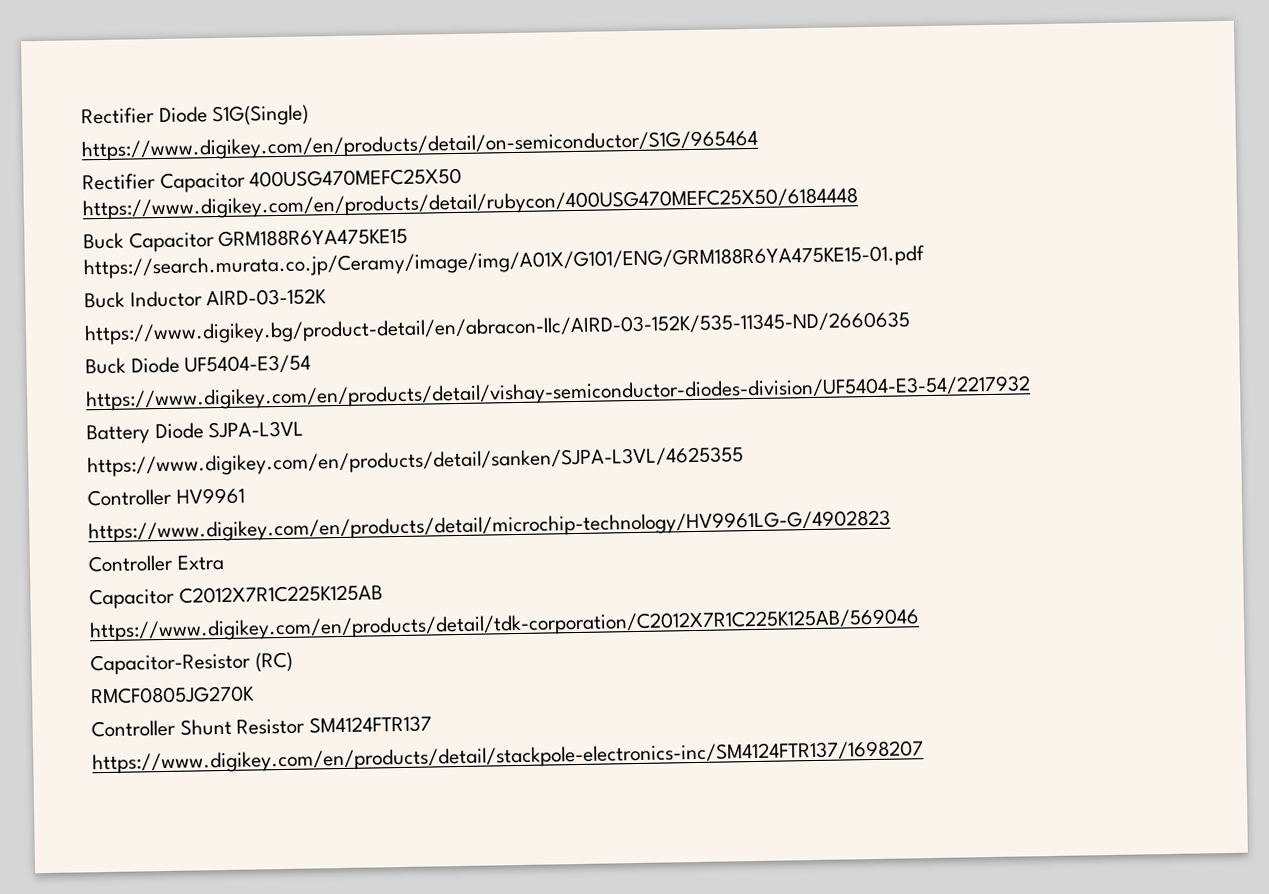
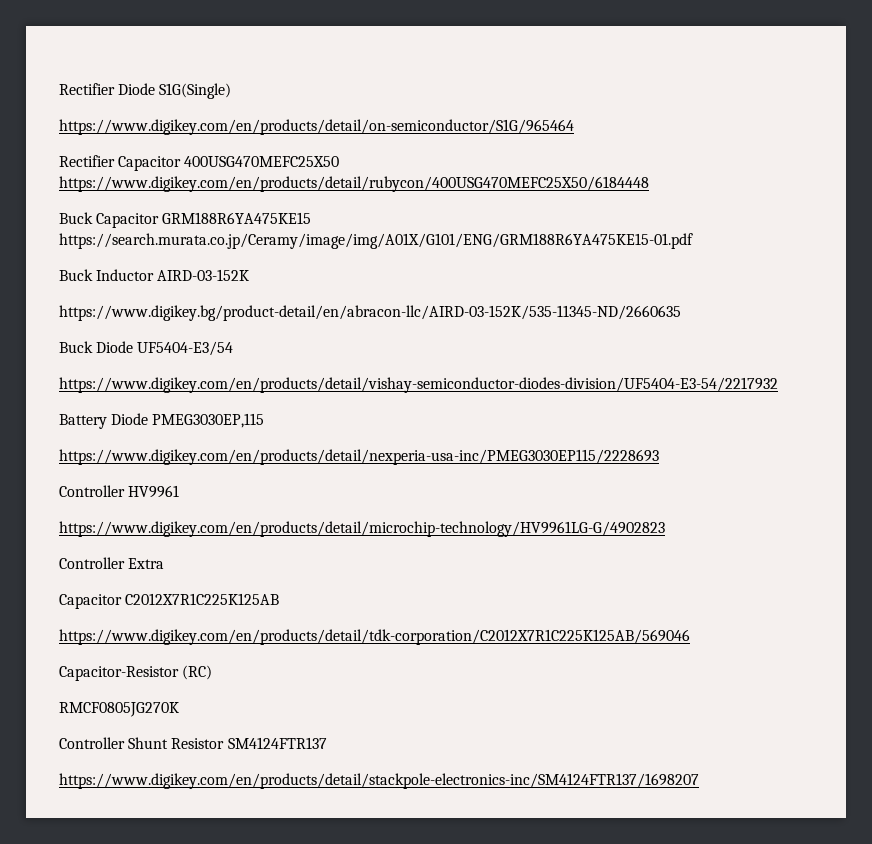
- Battery Diode SJPA-L3VL
- https://www.digikey.com/en/products/detail/sanken/SJPA-L3VL/4625355
+ Battery Diode PMEG3030EP,115
+ https://www.digikey.com/en/products/detail/nexperia-usa-inc/PMEG3030EP115/2228693

